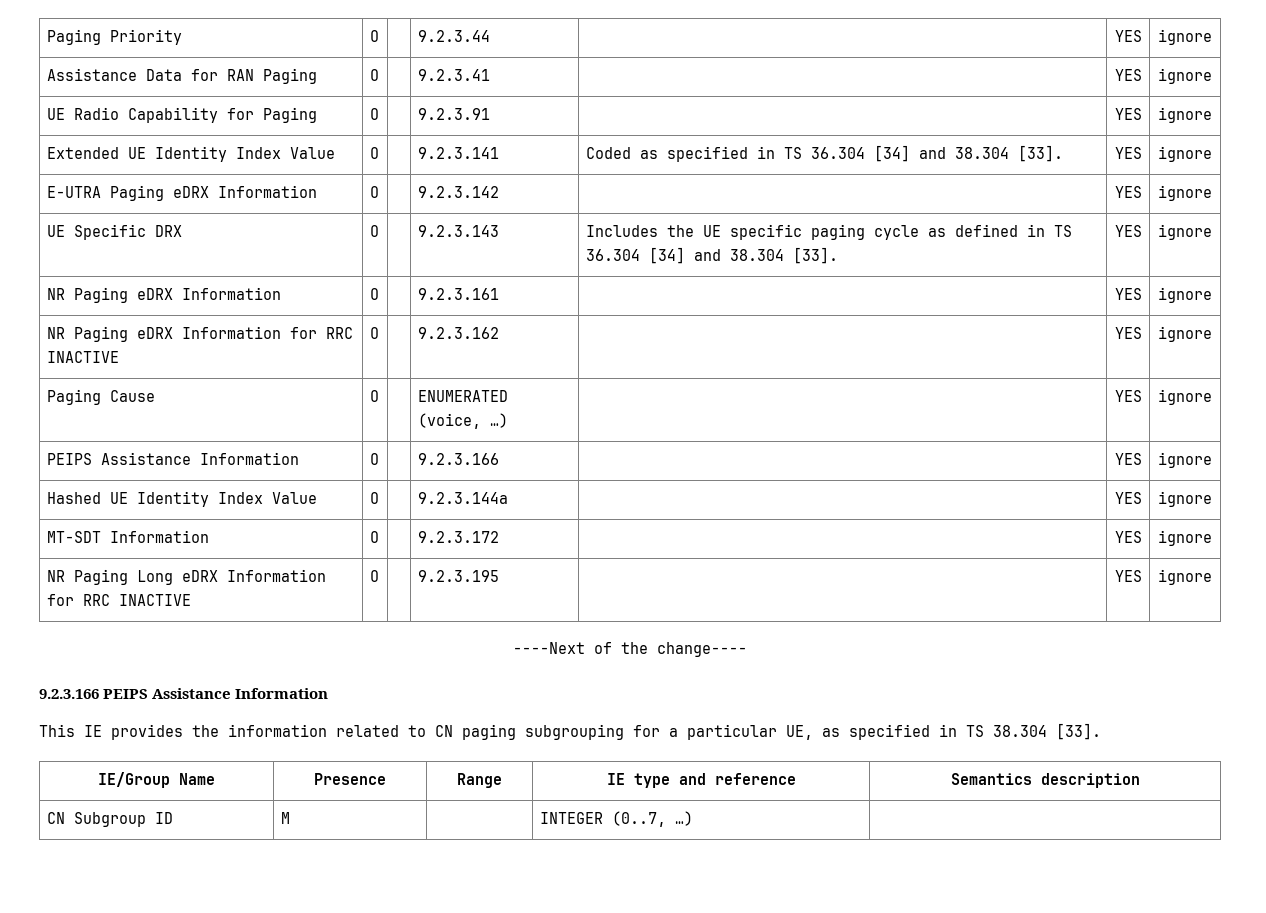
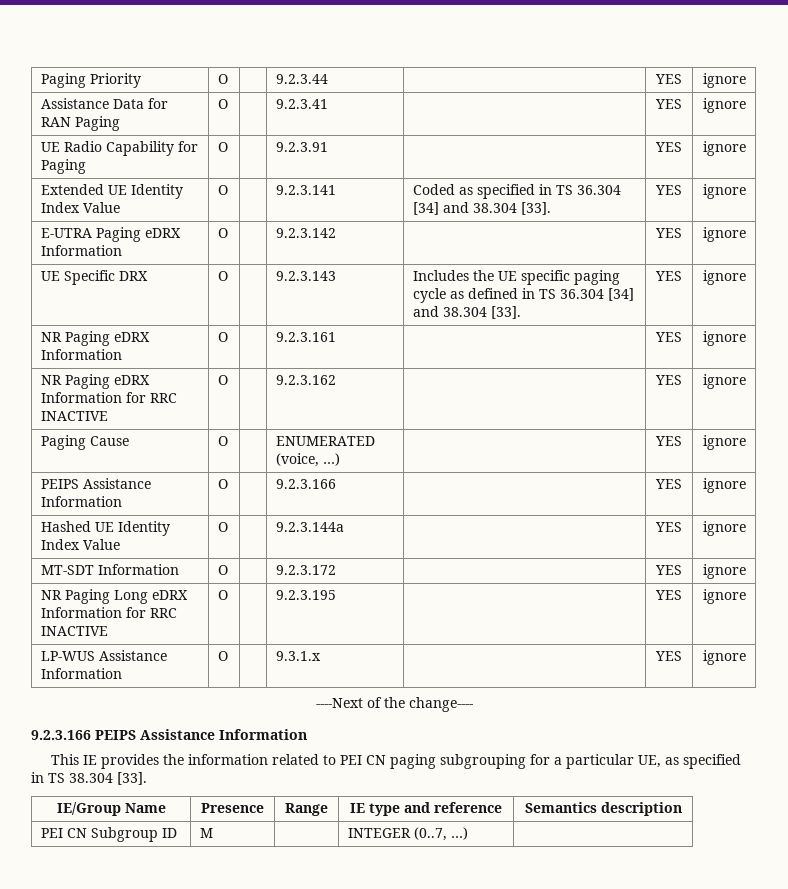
+ LP-WUS Assistance Information | O | | 9.3.1.x | | YES | ignore
- This IE provides the information related to CN paging subgrouping for a particular UE, as specified in TS 38.304 [33].
+ This IE provides the information related to PEI CN paging subgrouping for a particular UE, as specified in TS 38.304 [33].
- CN Subgroup ID | M | | INTEGER (0..7, …) |
+ PEI CN Subgroup ID | M | | INTEGER (0..7, …) |

